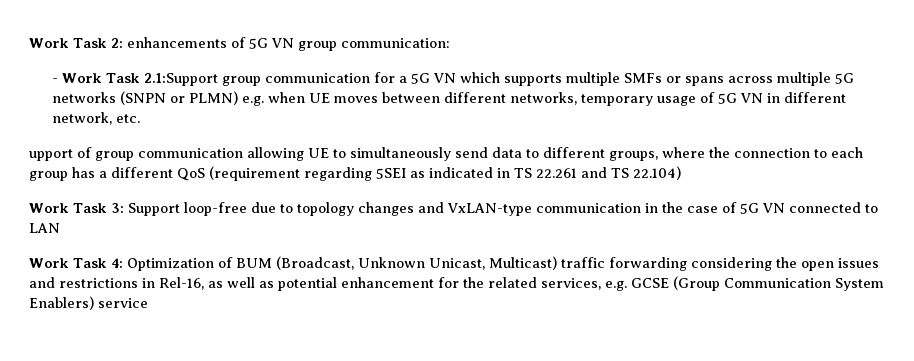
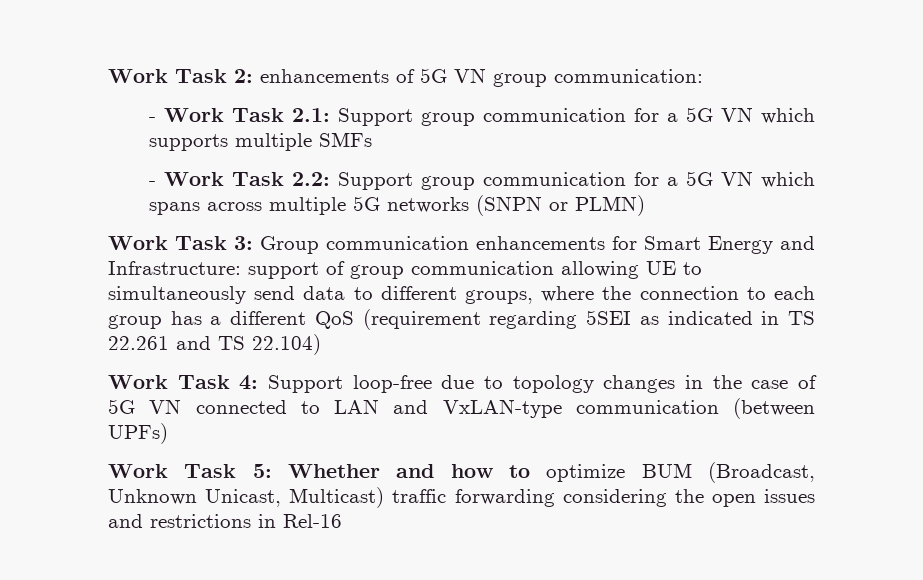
- - Work Task 2.1:Support group communication for a 5G VN which supports multiple SMFs or spans across multiple 5G networks (SNPN or PLMN) e.g. when UE moves between different networks, temporary usage of 5G VN in different network, etc.
- upport of group communication allowing UE to simultaneously send data to different groups, where the connection to each group has a different QoS (requirement regarding 5SEI as indicated in TS 22.261 and TS 22.104)
+ - Work Task 2.1: Support group communication for a 5G VN which supports multiple SMFs
+ - Work Task 2.2: Support group communication for a 5G VN which spans across multiple 5G networks (SNPN or PLMN)
+ Work Task 3: Group communication enhancements for Smart Energy and Infrastructure: support of group communication allowing UE to simultaneously send data to different groups, where the connection to each group has a different QoS (requirement regarding 5SEI as indicated in TS 22.261 and TS 22.104)
- Work Task 3: Support loop-free due to topology changes and VxLAN-type communication in the case of 5G VN connected to LAN
- Work Task 4: Optimization of BUM (Broadcast, Unknown Unicast, Multicast) traffic forwarding considering the open issues and restrictions in Rel-16, as well as potential enhancement for the related services, e.g. GCSE (Group Communication System Enablers) service
+ Work Task 4: Support loop-free due to topology changes in the case of 5G VN connected to LAN and VxLAN-type communication (between UPFs)
+ Work Task 5: Whether and how to optimize BUM (Broadcast, Unknown Unicast, Multicast) traffic forwarding considering the open issues and restrictions in Rel-16

